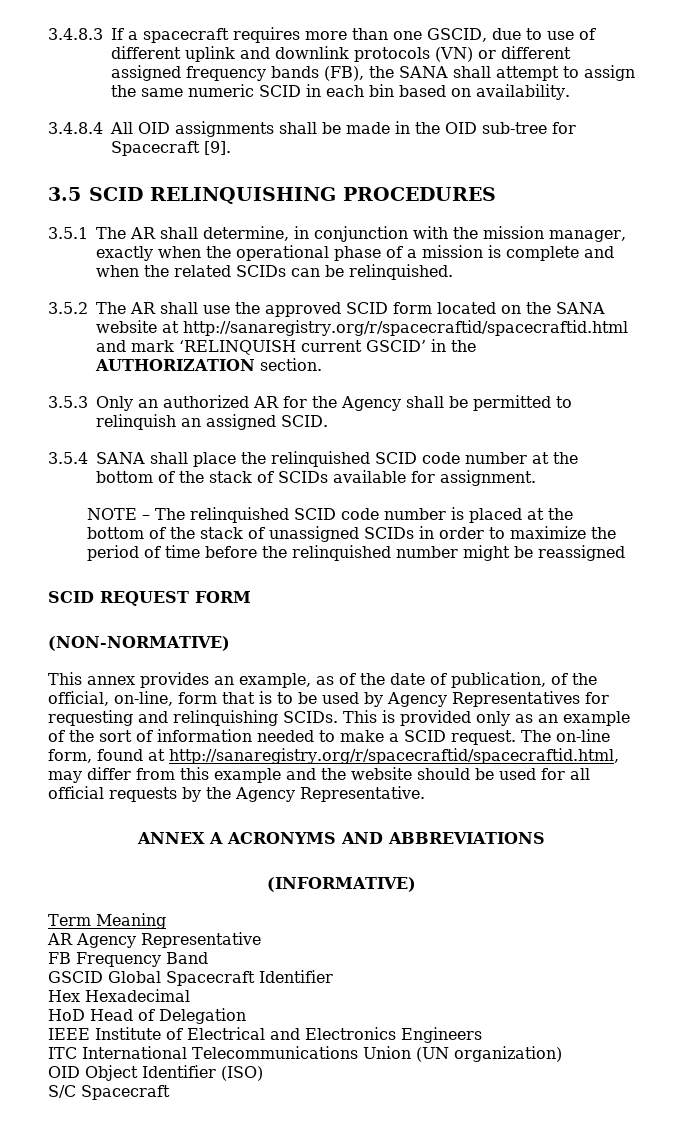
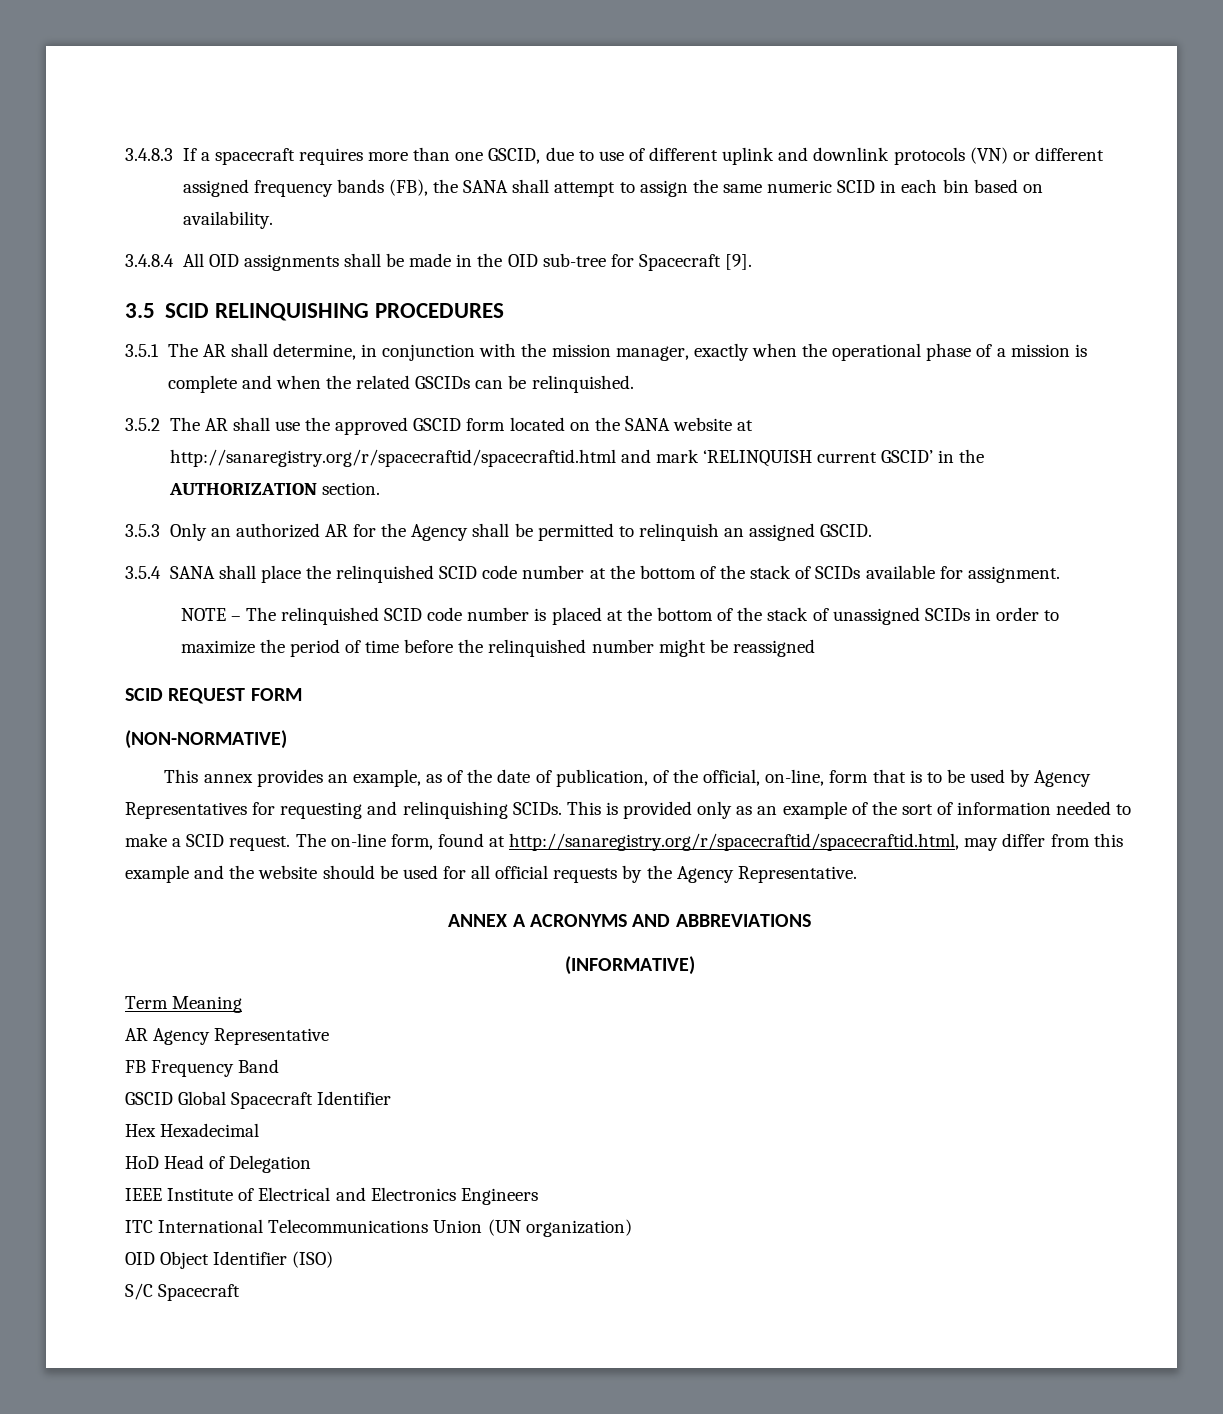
- 3.5.1 The AR shall determine, in conjunction with the mission manager, exactly when the operational phase of a mission is complete and when the related SCIDs can be relinquished.
+ 3.5.1 The AR shall determine, in conjunction with the mission manager, exactly when the operational phase of a mission is complete and when the related GSCIDs can be relinquished.
- 3.5.2 The AR shall use the approved SCID form located on the SANA website at http://sanaregistry.org/r/spacecraftid/spacecraftid.html and mark ‘RELINQUISH current GSCID’ in the AUTHORIZATION section.
+ 3.5.2 The AR shall use the approved GSCID form located on the SANA website at http://sanaregistry.org/r/spacecraftid/spacecraftid.html and mark ‘RELINQUISH current GSCID’ in the AUTHORIZATION section.
- 3.5.3 Only an authorized AR for the Agency shall be permitted to relinquish an assigned SCID.
+ 3.5.3 Only an authorized AR for the Agency shall be permitted to relinquish an assigned GSCID.

